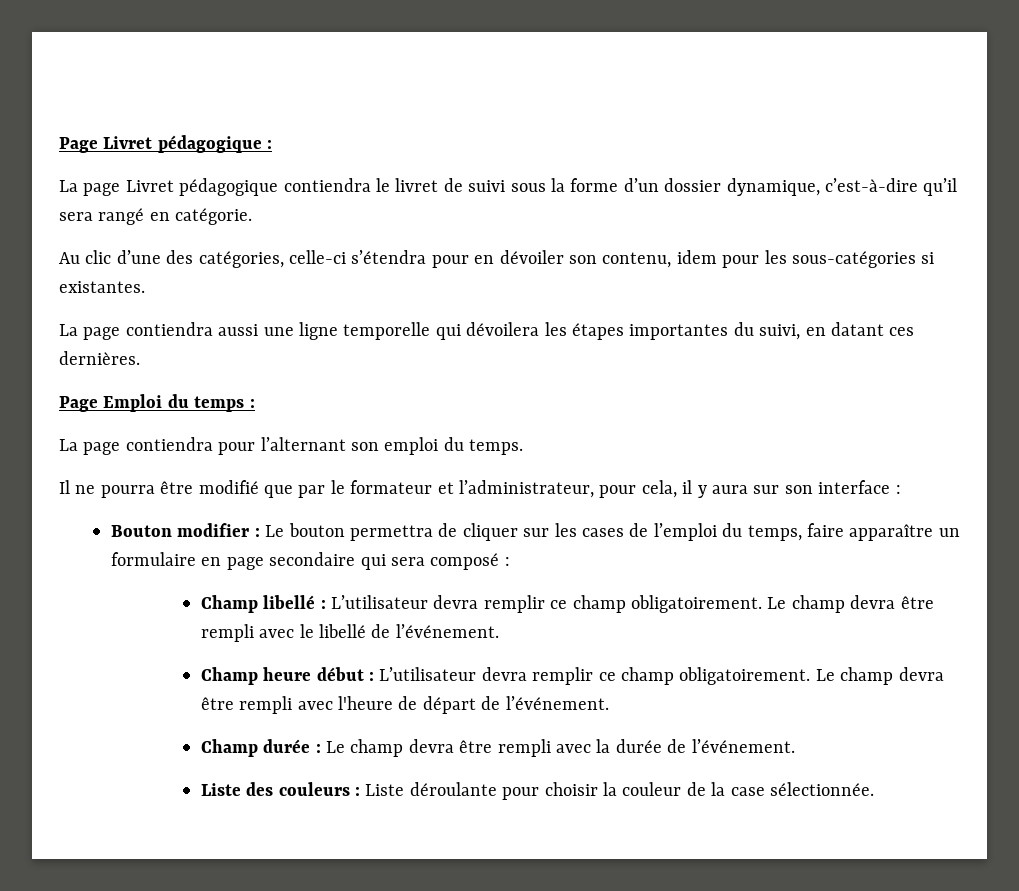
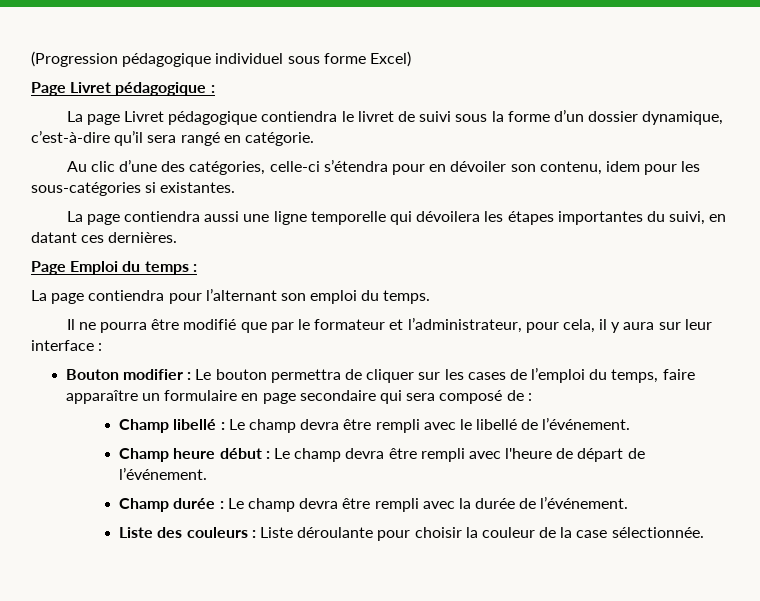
+ (Progression pédagogique individuel sous forme Excel)
- Il ne pourra être modifié que par le formateur et l’administrateur, pour cela, il y aura sur son interface :
+ Il ne pourra être modifié que par le formateur et l’administrateur, pour cela, il y aura sur leur interface :
- Bouton modifier : Le bouton permettra de cliquer sur les cases de l’emploi du temps, faire apparaître un formulaire en page secondaire qui sera composé :
+ Bouton modifier : Le bouton permettra de cliquer sur les cases de l’emploi du temps, faire apparaître un formulaire en page secondaire qui sera composé de :
- Champ libellé : L’utilisateur devra remplir ce champ obligatoirement. Le champ devra être rempli avec le libellé de l’événement.
+ Champ libellé : Le champ devra être rempli avec le libellé de l’événement.
- Champ heure début : L’utilisateur devra remplir ce champ obligatoirement. Le champ devra être rempli avec l'heure de départ de l’événement.
+ Champ heure début : Le champ devra être rempli avec l'heure de départ de l’événement.

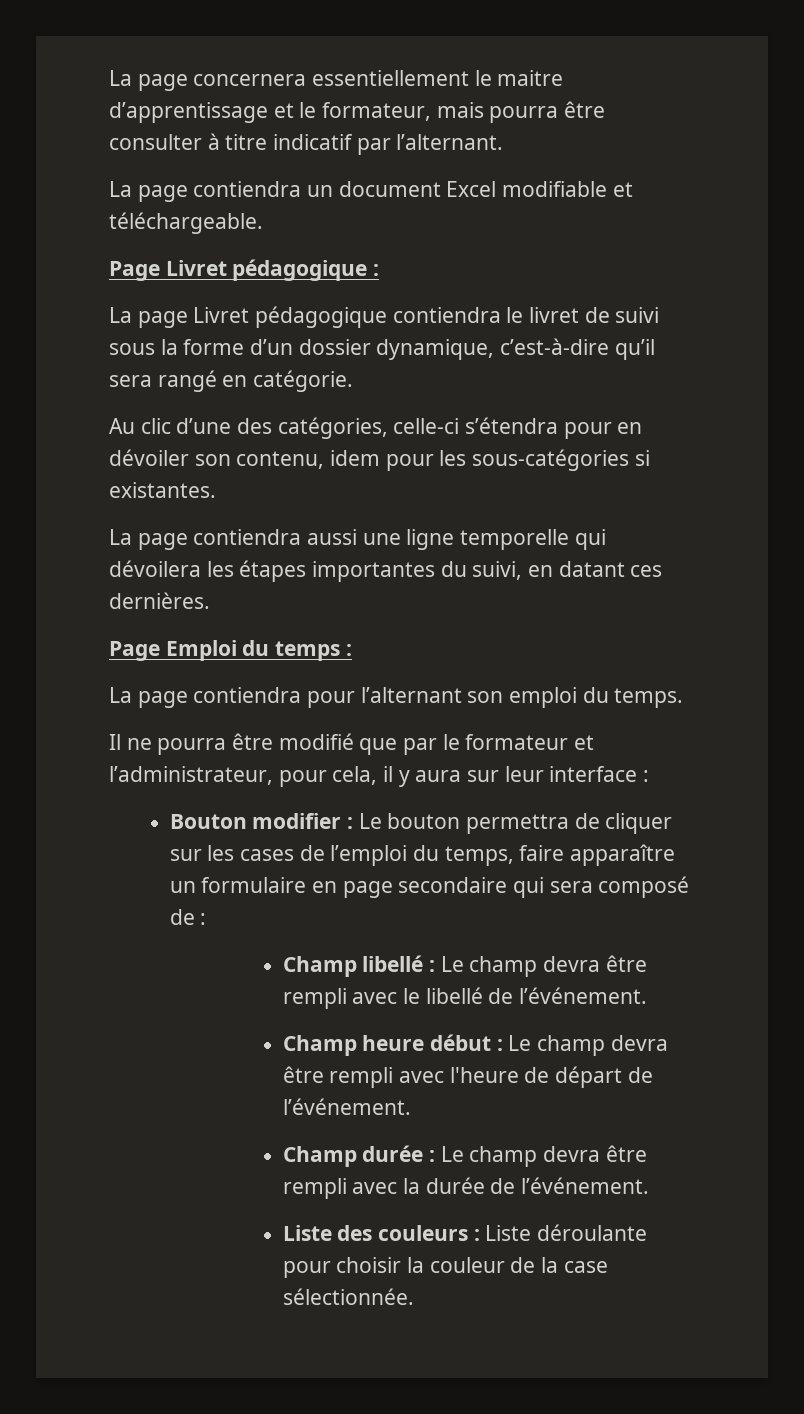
- (Progression pédagogique individuel sous forme Excel)
+ La page concernera essentiellement le maitre d’apprentissage et le formateur, mais pourra être consulter à titre indicatif par l’alternant.
+ La page contiendra un document Excel modifiable et téléchargeable.

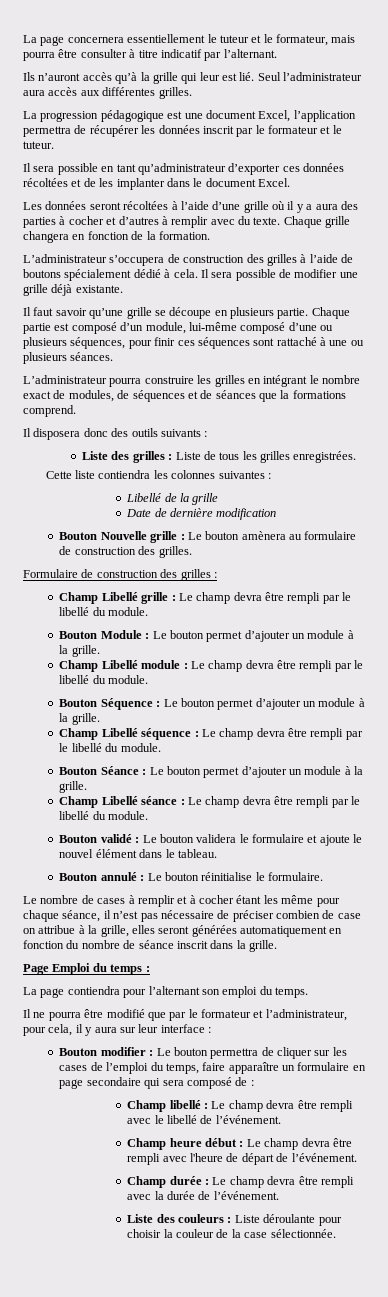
- La page concernera essentiellement le maitre d’apprentissage et le formateur, mais pourra être consulter à titre indicatif par l’alternant.
+ La page concernera essentiellement le tuteur et le formateur, mais pourra être consulter à titre indicatif par l’alternant.
- La page contiendra un document Excel modifiable et téléchargeable.
- Page Livret pédagogique :
- La page Livret pédagogique contiendra le livret de suivi sous la forme d’un dossier dynamique, c’est-à-dire qu’il sera rangé en catégorie.
- Au clic d’une des catégories, celle-ci s’étendra pour en dévoiler son contenu, idem pour les sous-catégories si existantes.
- La page contiendra aussi une ligne temporelle qui dévoilera les étapes importantes du suivi, en datant ces dernières.
+ Ils n’auront accès qu’à la grille qui leur est lié. Seul l’administrateur aura accès aux différentes grilles.
+ La progression pédagogique est une document Excel, l’application permettra de récupérer les données inscrit par le formateur et le tuteur.
+ Il sera possible en tant qu’administrateur d’exporter ces données récoltées et de les implanter dans le document Excel.
+ Les données seront récoltées à l’aide d’une grille où il y a aura des parties à cocher et d’autres à remplir avec du texte. Chaque grille changera en fonction de la formation.
+ L’administrateur s’occupera de construction des grilles à l’aide de boutons spécialement dédié à cela. Il sera possible de modifier une grille déjà existante.
+ Il faut savoir qu’une grille se découpe en plusieurs partie. Chaque partie est composé d’un module, lui-même composé d’une ou plusieurs séquences, pour finir ces séquences sont rattaché à une ou plusieurs séances.
+ L’administrateur pourra construire les grilles en intégrant le nombre exact de modules, de séquences et de séances que la formations comprend.
+ Il disposera donc des outils suivants :
+ Liste des grilles : Liste de tous les grilles enregistrées.
+ Cette liste contiendra les colonnes suivantes :
+ Libellé de la grille
+ Date de dernière modification
+ Bouton Nouvelle grille : Le bouton amènera au formulaire de construction des grilles.
+ Formulaire de construction des grilles :
+ Champ Libellé grille : Le champ devra être rempli par le libellé du module.
+ Bouton Module : Le bouton permet d’ajouter un module à la grille.
+ Champ Libellé module : Le champ devra être rempli par le libellé du module.
+ Bouton Séquence : Le bouton permet d’ajouter un module à la grille.
+ Champ Libellé séquence : Le champ devra être rempli par le libellé du module.
+ Bouton Séance : Le bouton permet d’ajouter un module à la grille.
+ Champ Libellé séance : Le champ devra être rempli par le libellé du module.
+ Bouton validé : Le bouton validera le formulaire et ajoute le nouvel élément dans le tableau.
+ Bouton annulé : Le bouton réinitialise le formulaire.
+ Le nombre de cases à remplir et à cocher étant les même pour chaque séance, il n’est pas nécessaire de préciser combien de case on attribue à la grille, elles seront générées automatiquement en fonction du nombre de séance inscrit dans la grille.

